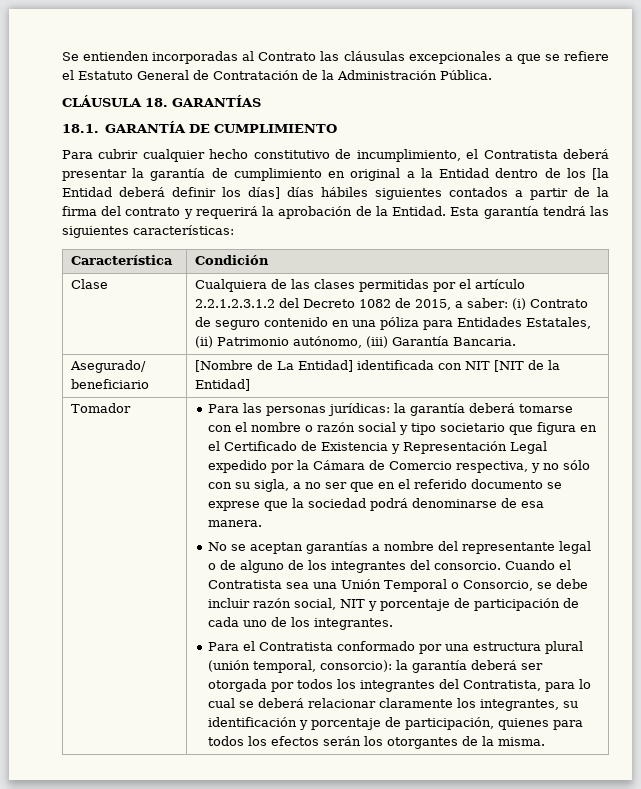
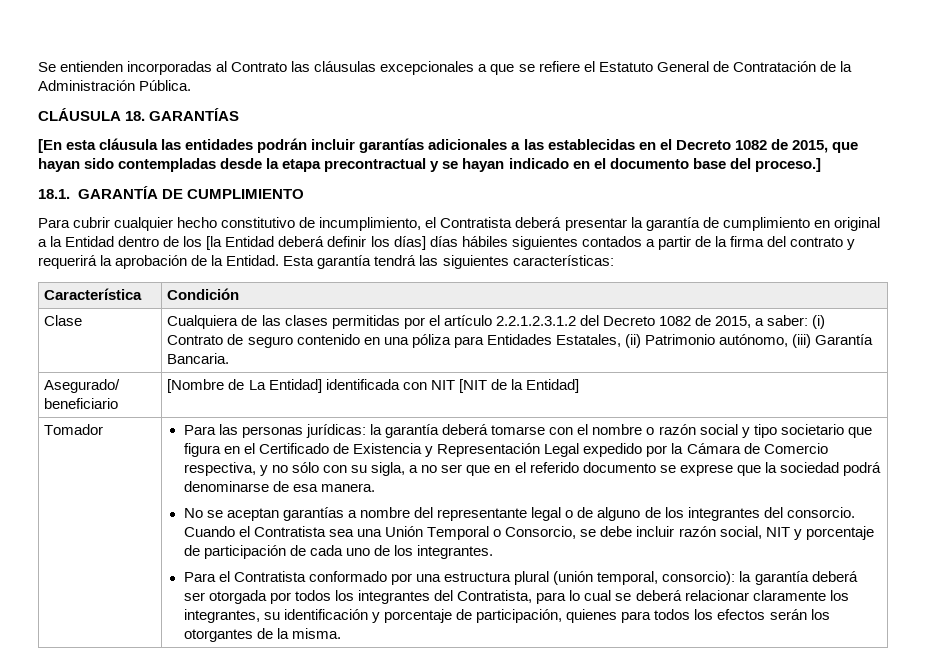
+ [En esta cláusula las entidades podrán incluir garantías adicionales a las establecidas en el Decreto 1082 de 2015, que hayan sido contempladas desde la etapa precontractual y se hayan indicado en el documento base del proceso.]

